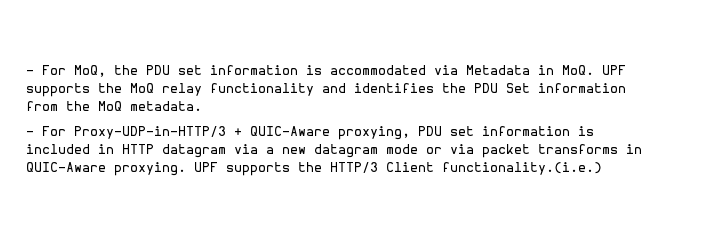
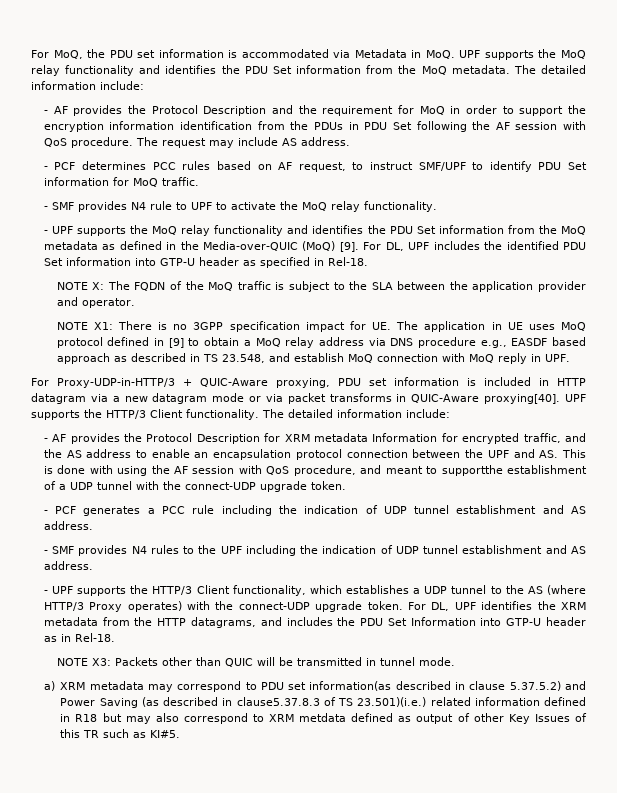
- - For MoQ, the PDU set information is accommodated via Metadata in MoQ. UPF supports the MoQ relay functionality and identifies the PDU Set information from the MoQ metadata.
- - For Proxy-UDP-in-HTTP/3 + QUIC-Aware proxying, PDU set information is included in HTTP datagram via a new datagram mode or via packet transforms in QUIC-Aware proxying. UPF supports the HTTP/3 Client functionality.(i.e.)
+ For MoQ, the PDU set information is accommodated via Metadata in MoQ. UPF supports the MoQ relay functionality and identifies the PDU Set information from the MoQ metadata. The detailed information include:
+ - AF provides the Protocol Description and the requirement for MoQ in order to support the encryption information identification from the PDUs in PDU Set following the AF session with QoS procedure. The request may include AS address.
+ - PCF determines PCC rules based on AF request, to instruct SMF/UPF to identify PDU Set information for MoQ traffic.
+ - SMF provides N4 rule to UPF to activate the MoQ relay functionality.
+ - UPF supports the MoQ relay functionality and identifies the PDU Set information from the MoQ metadata as defined in the Media-over-QUIC (MoQ) [9]. For DL, UPF includes the identified PDU Set information into GTP-U header as specified in Rel-18.
+ NOTE X: The FQDN of the MoQ traffic is subject to the SLA between the application provider and operator.
+ NOTE X1: There is no 3GPP specification impact for UE. The application in UE uses MoQ protocol defined in [9] to obtain a MoQ relay address via DNS procedure e.g., EASDF based approach as described in TS 23.548, and establish MoQ connection with MoQ reply in UPF.
+ For Proxy-UDP-in-HTTP/3 + QUIC-Aware proxying, PDU set information is included in HTTP datagram via a new datagram mode or via packet transforms in QUIC-Aware proxying[40]. UPF supports the HTTP/3 Client functionality. The detailed information include:
+ - AF provides the Protocol Description for XRM metadata Information for encrypted traffic, and the AS address to enable an encapsulation protocol connection between the UPF and AS. This is done with using the AF session with QoS procedure, and meant to supportthe establishment of a UDP tunnel with the connect-UDP upgrade token.
+ - PCF generates a PCC rule including the indication of UDP tunnel establishment and AS address.
+ - SMF provides N4 rules to the UPF including the indication of UDP tunnel establishment and AS address.
+ - UPF supports the HTTP/3 Client functionality, which establishes a UDP tunnel to the AS (where HTTP/3 Proxy operates) with the connect-UDP upgrade token. For DL, UPF identifies the XRM metadata from the HTTP datagrams, and includes the PDU Set Information into GTP-U header as in Rel-18.
+ NOTE X3: Packets other than QUIC will be transmitted in tunnel mode.
+ a) XRM metadata may correspond to PDU set information(as described in clause 5.37.5.2) and Power Saving (as described in clause5.37.8.3 of TS 23.501)(i.e.) related information defined in R18 but may also correspond to XRM metdata defined as output of other Key Issues of this TR such as KI#5.

